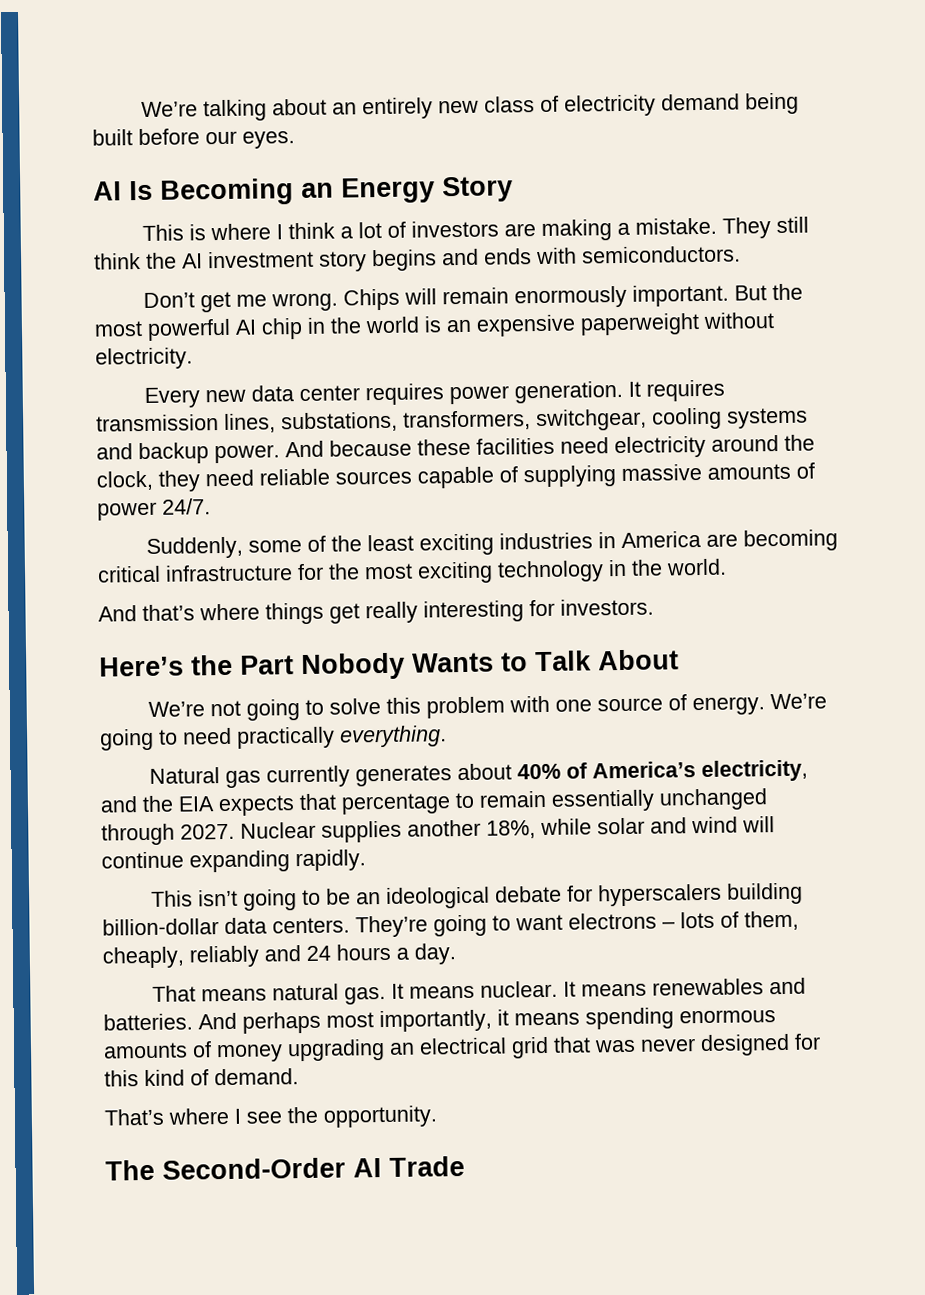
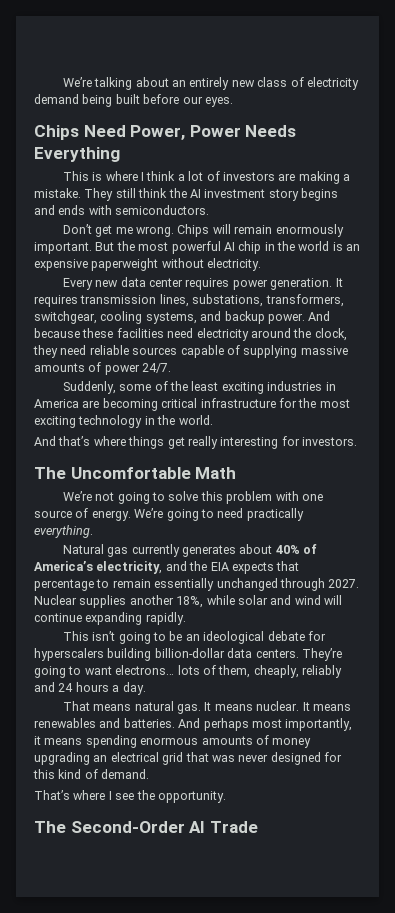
- AI Is Becoming an Energy Story
+ Chips Need Power, Power Needs Everything
- It requires transmission lines, substations, transformers, switchgear, cooling systems and backup power.
+ It requires transmission lines, substations, transformers, switchgear, cooling systems, and backup power.
- Here’s the Part Nobody Wants to Talk About
+ The Uncomfortable Math
- They’re going to want electrons – lots of them, cheaply, reliably and 24 hours a day.
+ They’re going to want electrons… lots of them, cheaply, reliably and 24 hours a day.

